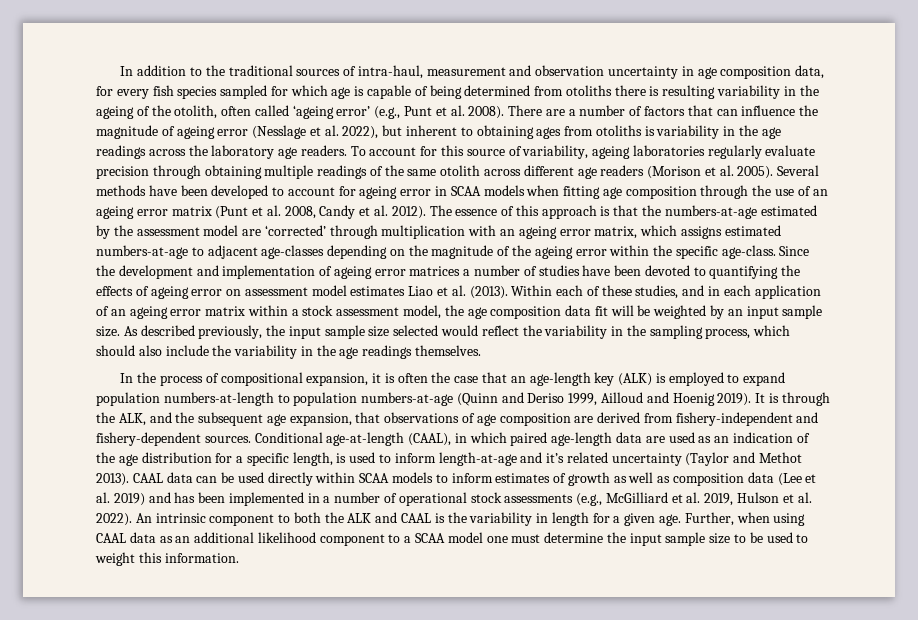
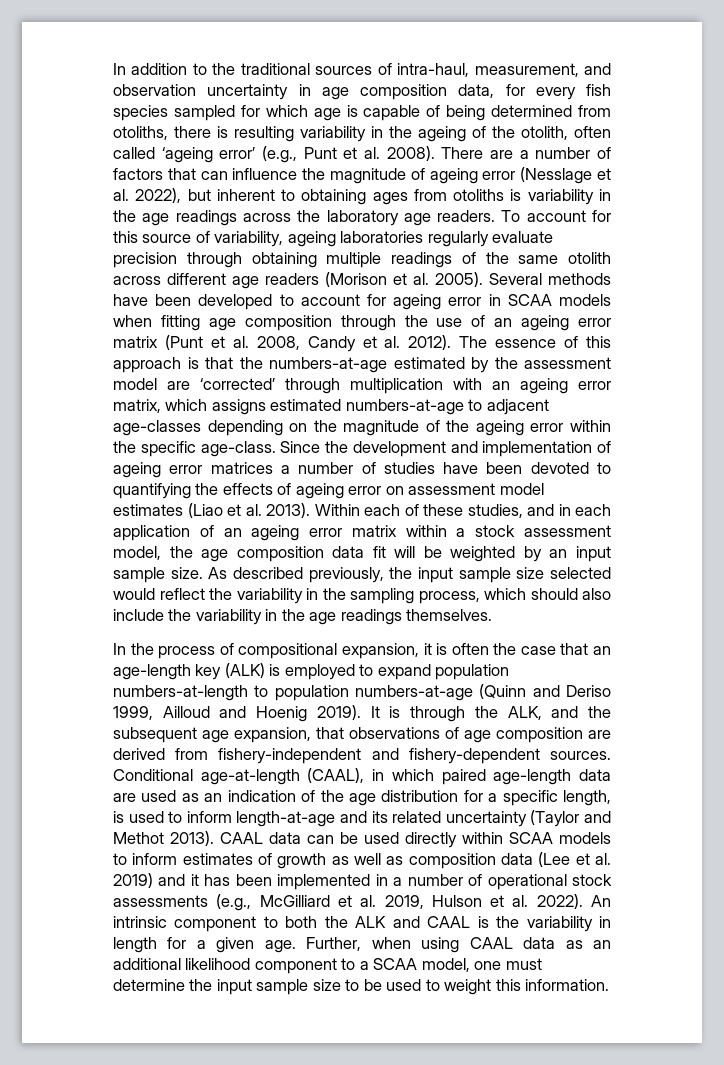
- In addition to the traditional sources of intra-haul, measurement and observation uncertainty in age composition data, for every fish species sampled for which age is capable of being determined from otoliths there is resulting variability in the ageing of the otolith, often called ‘ageing error’ (e.g., Punt et al. 2008).
+ In addition to the traditional sources of intra-haul, measurement, and observation uncertainty in age composition data, for every fish species sampled for which age is capable of being determined from otoliths, there is resulting variability in the ageing of the otolith, often called ‘ageing error’ (e.g., Punt et al. 2008).
- Since the development and implementation of ageing error matrices a number of studies have been devoted to quantifying the effects of ageing error on assessment model estimates Liao et al. (2013).
+ Since the development and implementation of ageing error matrices a number of studies have been devoted to quantifying the effects of ageing error on assessment model estimates (Liao et al. 2013).
- Conditional age-at-length (CAAL), in which paired age-length data are used as an indication of the age distribution for a specific length, is used to inform length-at-age and it’s related uncertainty (Taylor and Methot 2013).
+ Conditional age-at-length (CAAL), in which paired age-length data are used as an indication of the age distribution for a specific length, is used to inform length-at-age and its related uncertainty (Taylor and Methot 2013).
- CAAL data can be used directly within SCAA models to inform estimates of growth as well as composition data (Lee et al. 2019) and has been implemented in a number of operational stock assessments (e.g., McGilliard et al. 2019, Hulson et al. 2022).
+ CAAL data can be used directly within SCAA models to inform estimates of growth as well as composition data (Lee et al. 2019) and it has been implemented in a number of operational stock assessments (e.g., McGilliard et al. 2019, Hulson et al. 2022).
- Further, when using CAAL data as an additional likelihood component to a SCAA model one must determine the input sample size to be used to weight this information.
+ Further, when using CAAL data as an additional likelihood component to a SCAA model, one must determine the input sample size to be used to weight this information.

